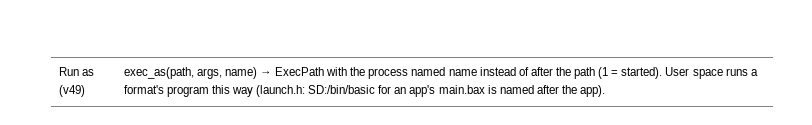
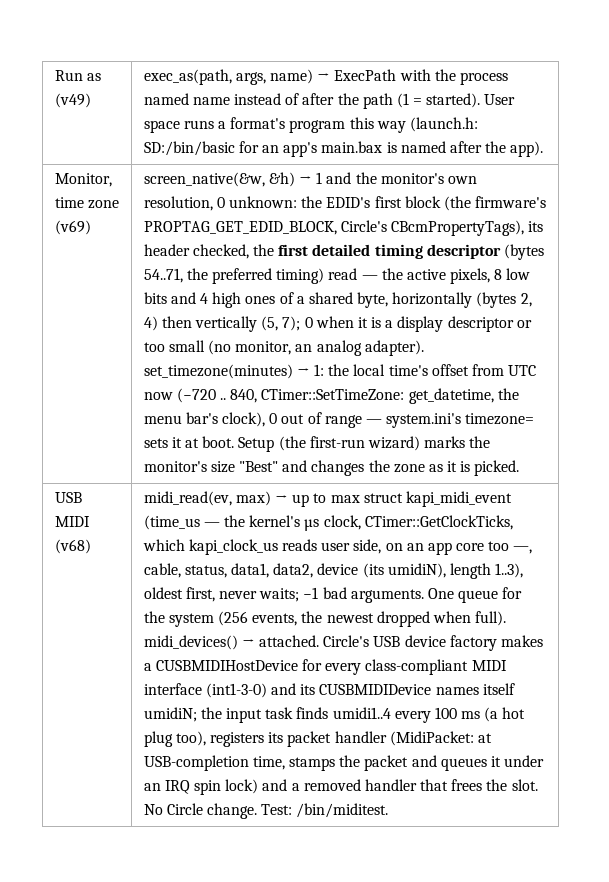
+ Monitor, time zone (v69) | screen_native(&w, &h) → 1 and the monitor's own resolution, 0 unknown: the EDID's first block (the firmware's PROPTAG_GET_EDID_BLOCK, Circle's CBcmPropertyTags), its header checked, the first detailed timing descriptor (bytes 54..71, the preferred timing) read — the active pixels, 8 low bits and 4 high ones of a shared byte, horizontally (bytes 2, 4) then vertically (5, 7); 0 when it is a display descriptor or too small (no monitor, an analog adapter). set_timezone(minutes) → 1: the local time's offset from UTC now (−720 .. 840, CTimer::SetTimeZone: get_datetime, the menu bar's clock), 0 out of range — system.ini's timezone= sets it at boot. Setup (the first-run wizard) marks the monitor's size "Best" and changes the zone as it is picked.
+ USB MIDI (v68) | midi_read(ev, max) → up to max struct kapi_midi_event (time_us — the kernel's µs clock, CTimer::GetClockTicks, which kapi_clock_us reads user side, on an app core too —, cable, status, data1, data2, device (its umidiN), length 1..3), oldest first, never waits; −1 bad arguments. One queue for the system (256 events, the newest dropped when full). midi_devices() → attached. Circle's USB device factory makes a CUSBMIDIHostDevice for every class-compliant MIDI interface (int1-3-0) and its CUSBMIDIDevice names itself umidiN; the input task finds umidi1..4 every 100 ms (a hot plug too), registers its packet handler (MidiPacket: at USB-completion time, stamps the packet and queues it under an IRQ spin lock) and a removed handler that frees the slot. No Circle change. Test: /bin/miditest.

